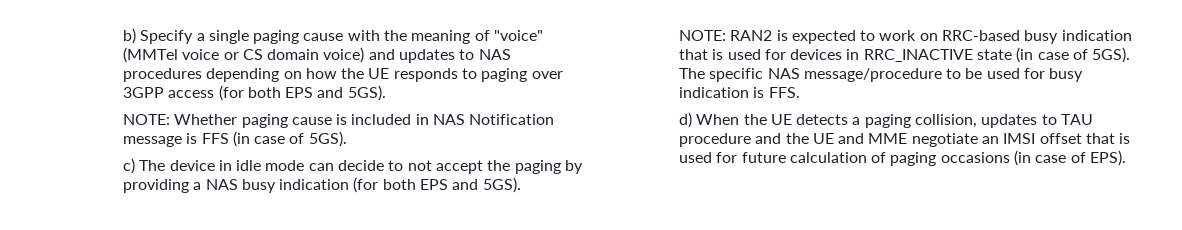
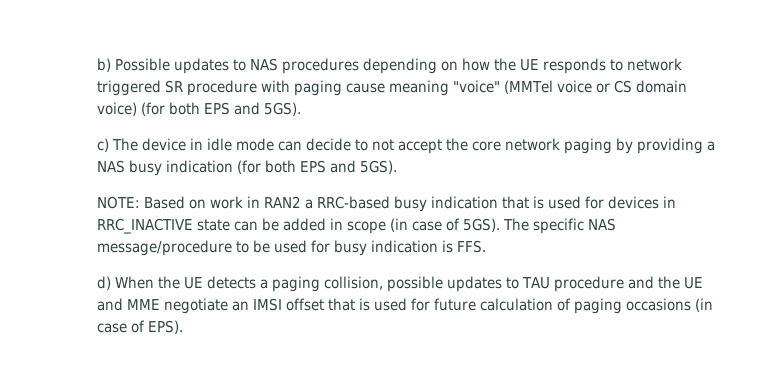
- b) Specify a single paging cause with the meaning of "voice" (MMTel voice or CS domain voice) and updates to NAS procedures depending on how the UE responds to paging over 3GPP access (for both EPS and 5GS).
- NOTE: Whether paging cause is included in NAS Notification message is FFS (in case of 5GS).
+ b) Possible updates to NAS procedures depending on how the UE responds to network triggered SR procedure with paging cause meaning "voice" (MMTel voice or CS domain voice) (for both EPS and 5GS).
- c) The device in idle mode can decide to not accept the paging by providing a NAS busy indication (for both EPS and 5GS).
+ c) The device in idle mode can decide to not accept the core network paging by providing a NAS busy indication (for both EPS and 5GS).
- NOTE: RAN2 is expected to work on RRC-based busy indication that is used for devices in RRC_INACTIVE state (in case of 5GS).
+ NOTE: Based on work in RAN2 a RRC-based busy indication that is used for devices in RRC_INACTIVE state can be added in scope (in case of 5GS).
- d) When the UE detects a paging collision, updates to TAU procedure and the UE and MME negotiate an IMSI offset that is used for future calculation of paging occasions (in case of EPS).
+ d) When the UE detects a paging collision, possible updates to TAU procedure and the UE and MME negotiate an IMSI offset that is used for future calculation of paging occasions (in case of EPS).

